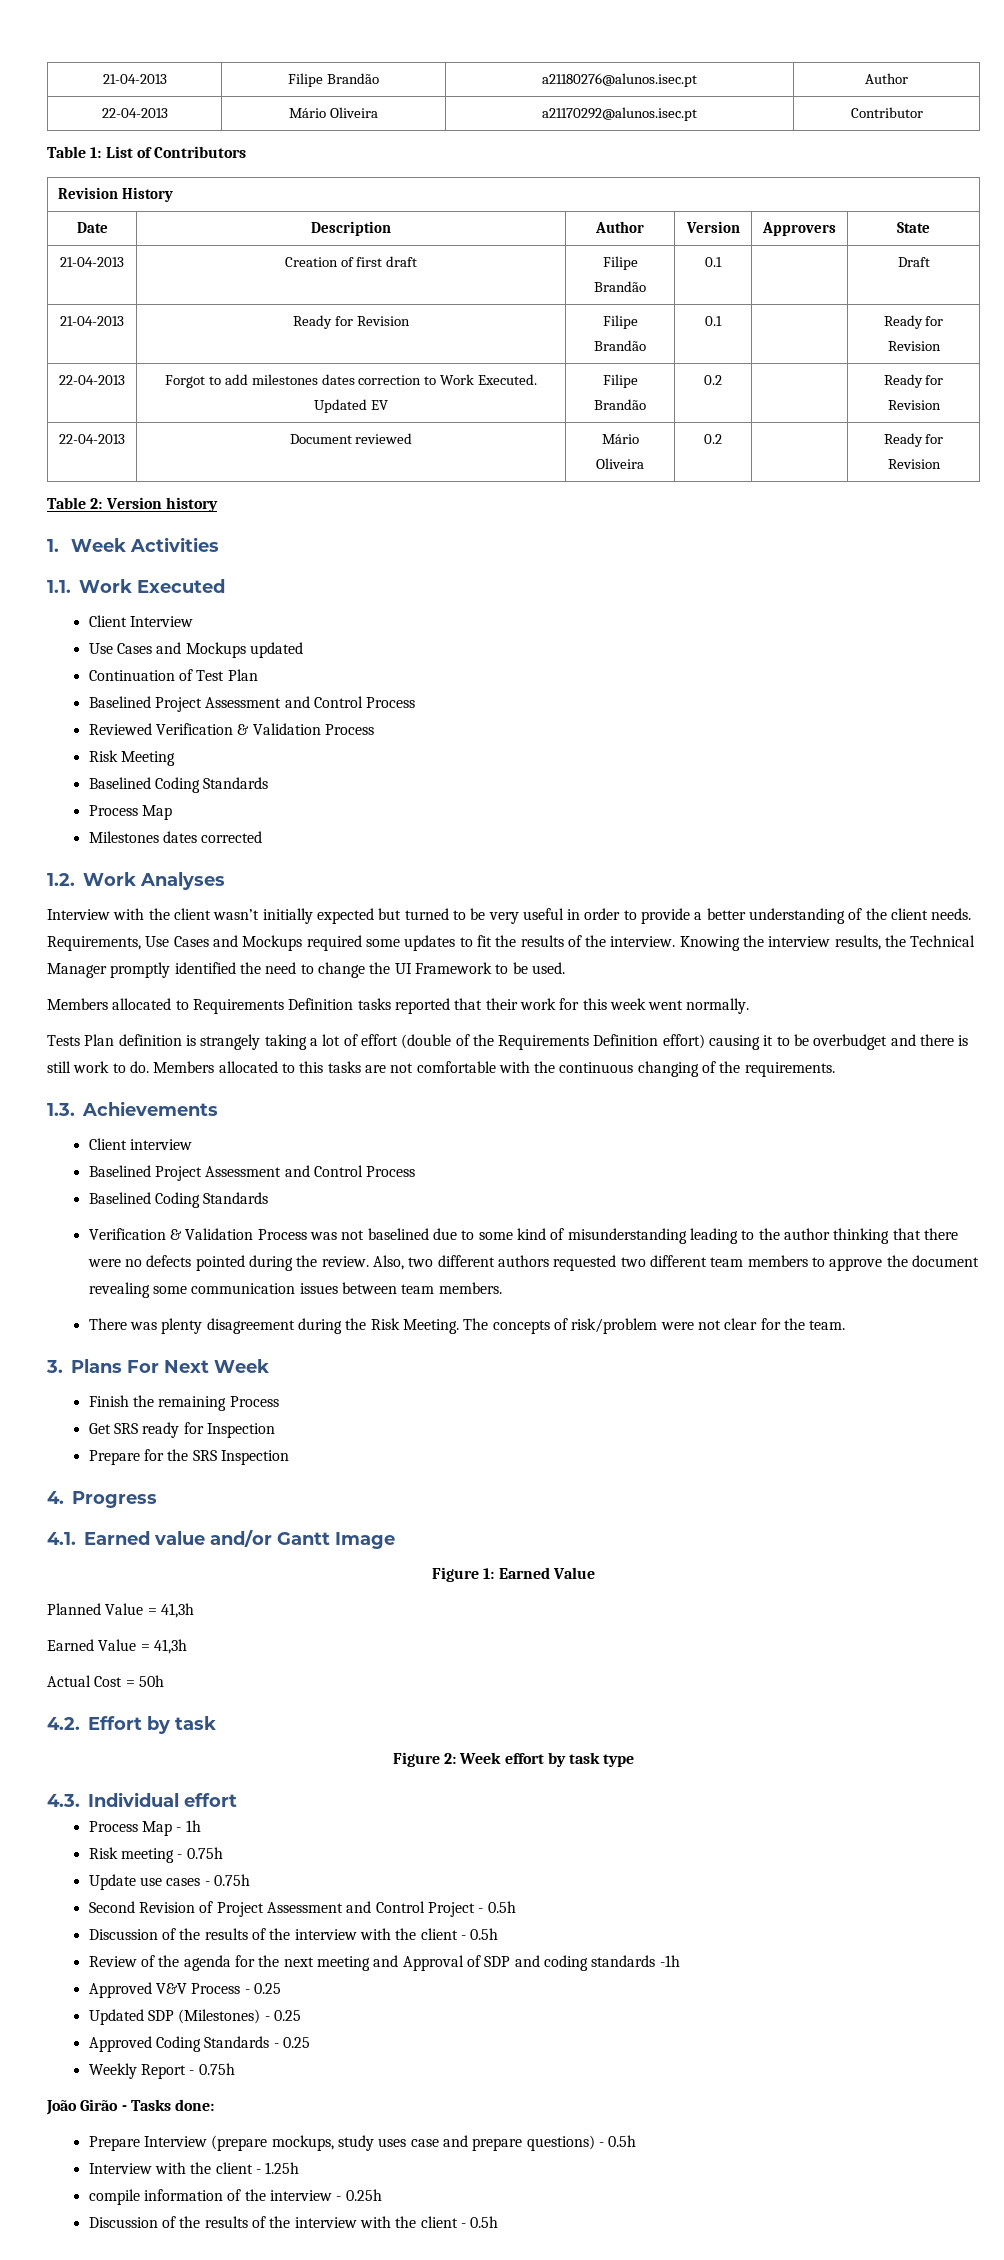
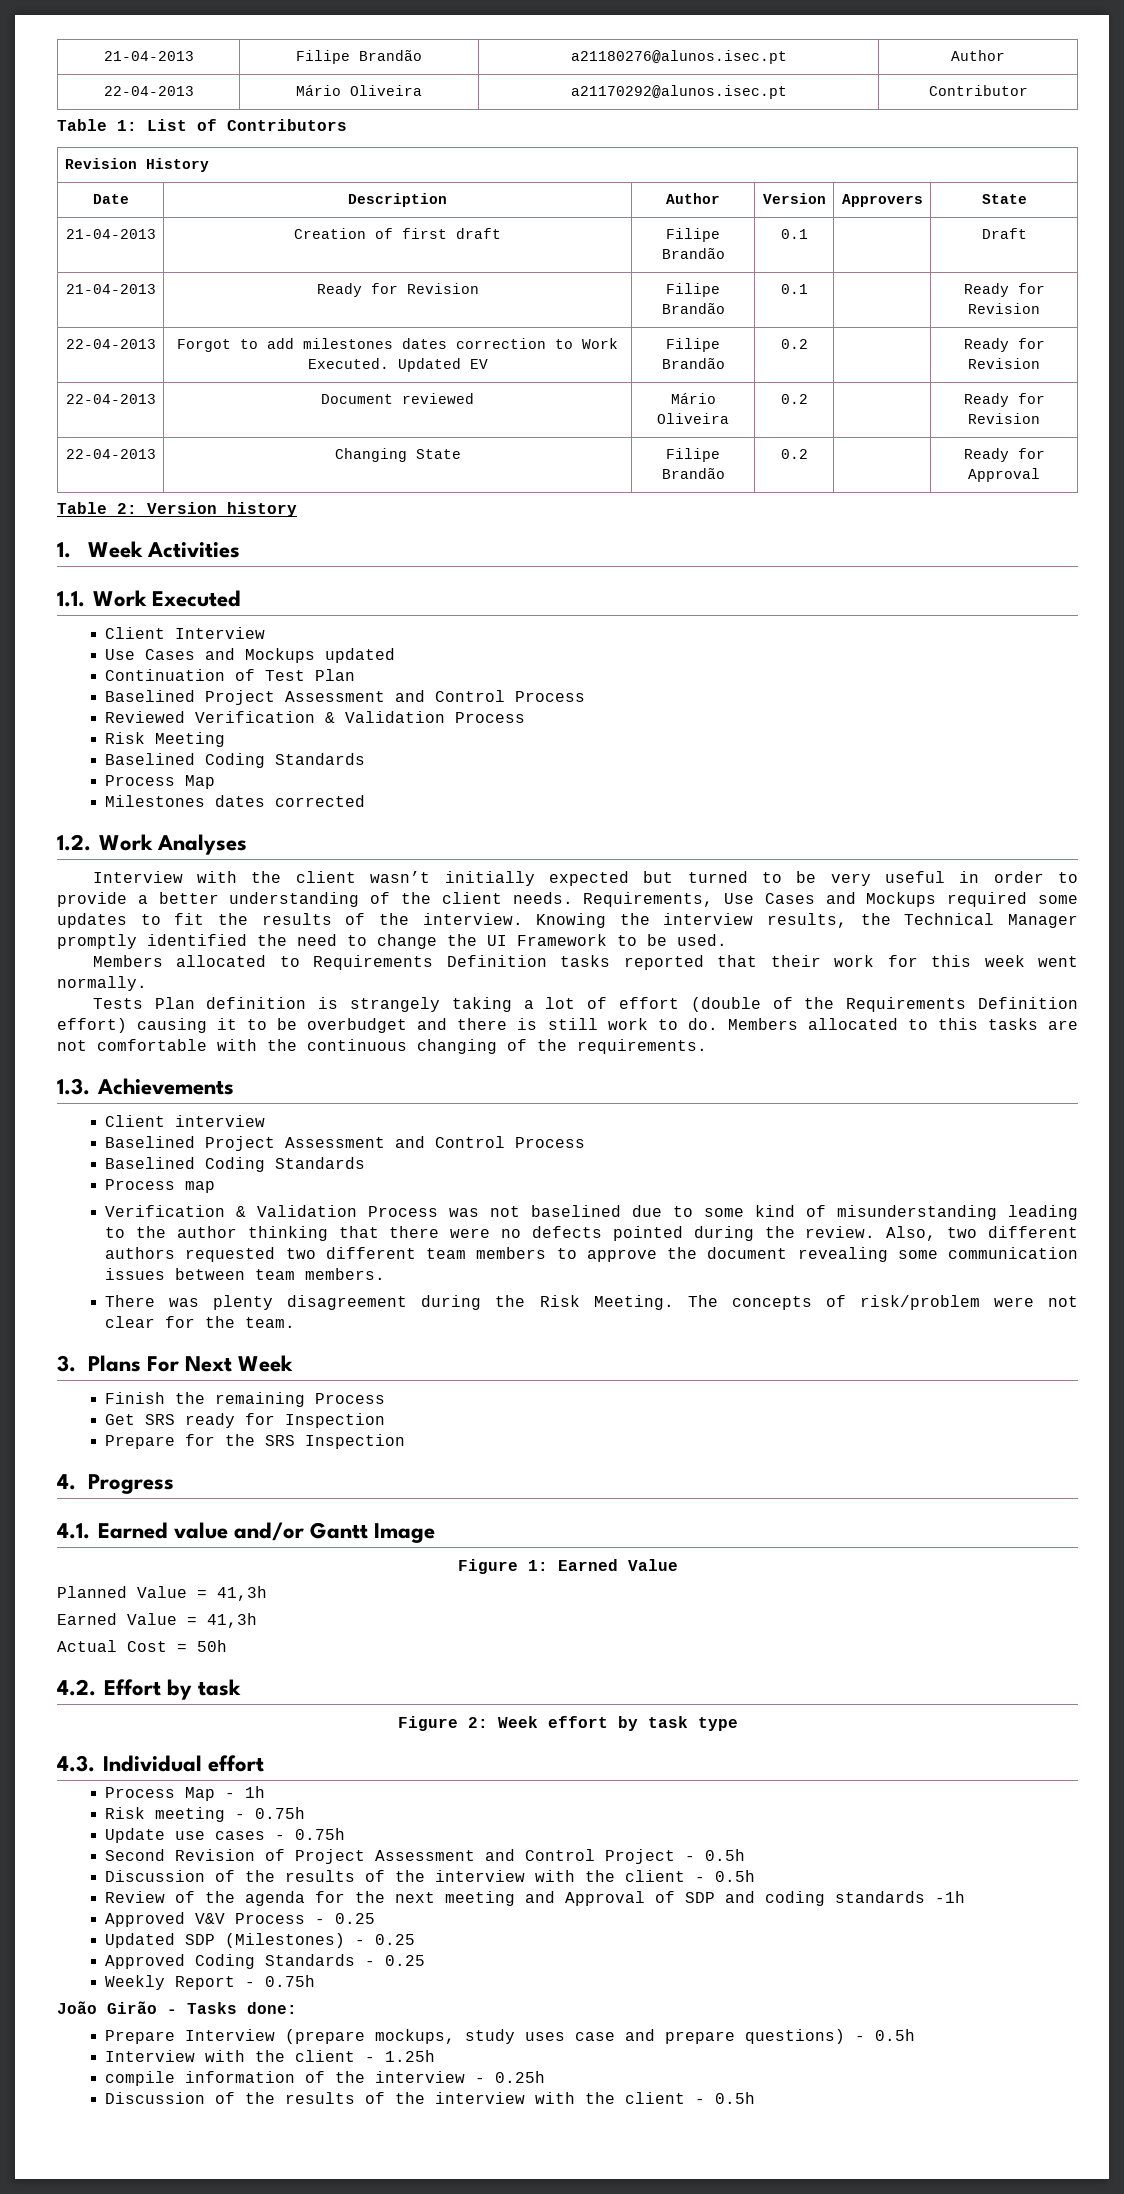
+ 22-04-2013 | Changing State | Filipe Brandão | 0.2 | | Ready for Approval
+ Process map

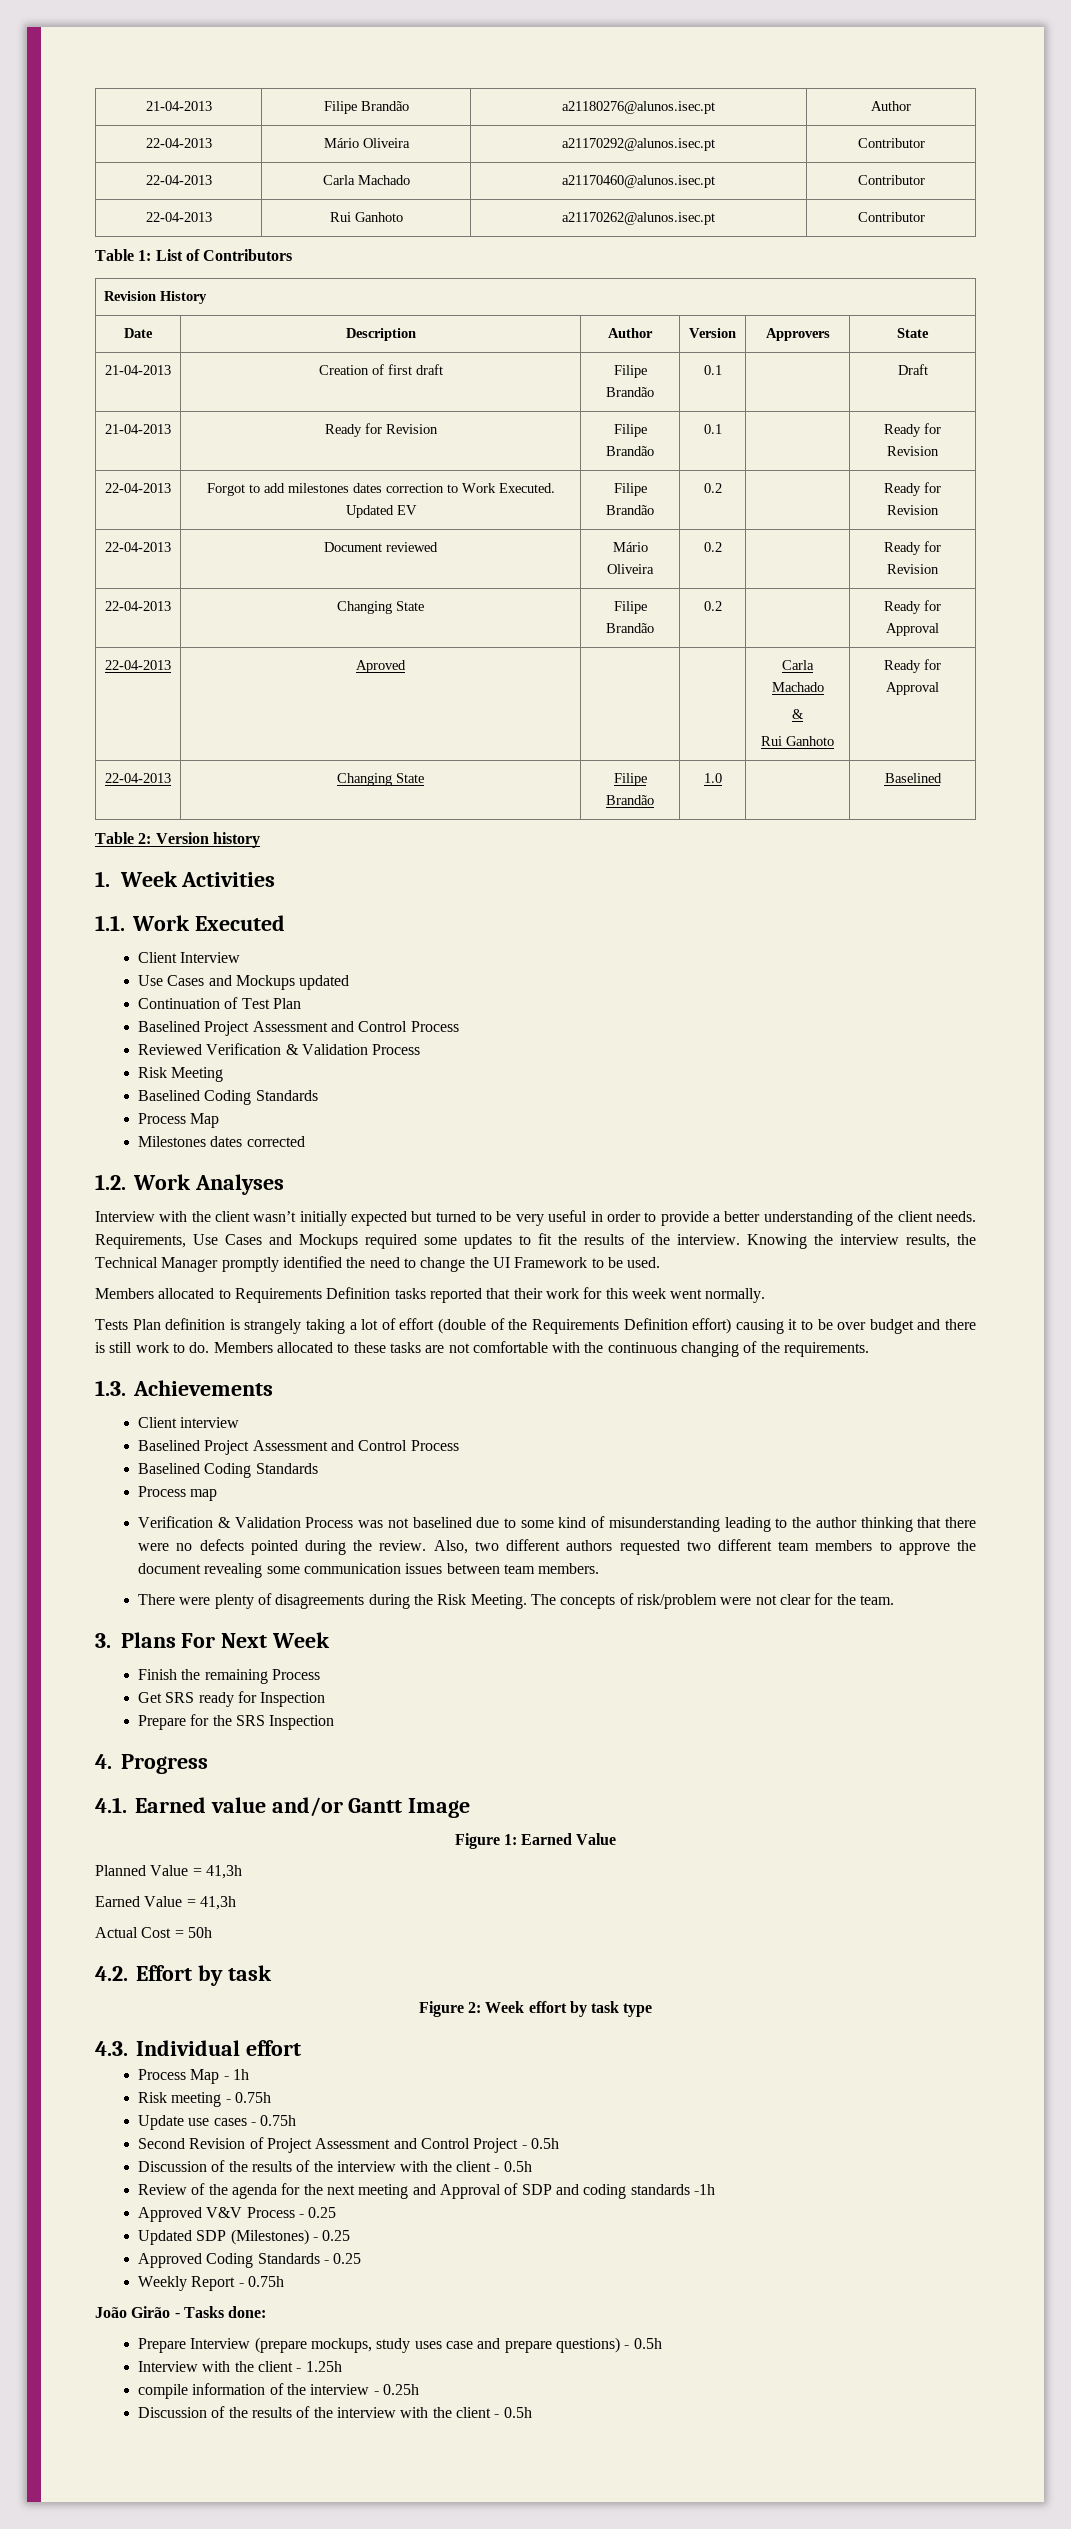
+ 22-04-2013 | Carla Machado | a21170460@alunos.isec.pt | Contributor
+ 22-04-2013 | Rui Ganhoto | a21170262@alunos.isec.pt | Contributor
+ 22-04-2013 | Aproved | | | Carla Machado
+ &
+ Rui Ganhoto | Ready for Approval
+ 22-04-2013 | Changing State | Filipe Brandão | 1.0 | | Baselined
- Tests Plan definition is strangely taking a lot of effort (double of the Requirements Definition effort) causing it to be overbudget and there is still work to do.
+ Tests Plan definition is strangely taking a lot of effort (double of the Requirements Definition effort) causing it to be over budget and there is still work to do.
- Members allocated to this tasks are not comfortable with the continuous changing of the requirements.
+ Members allocated to these tasks are not comfortable with the continuous changing of the requirements.
- There was plenty disagreement during the Risk Meeting.
+ There were plenty of disagreements during the Risk Meeting.

